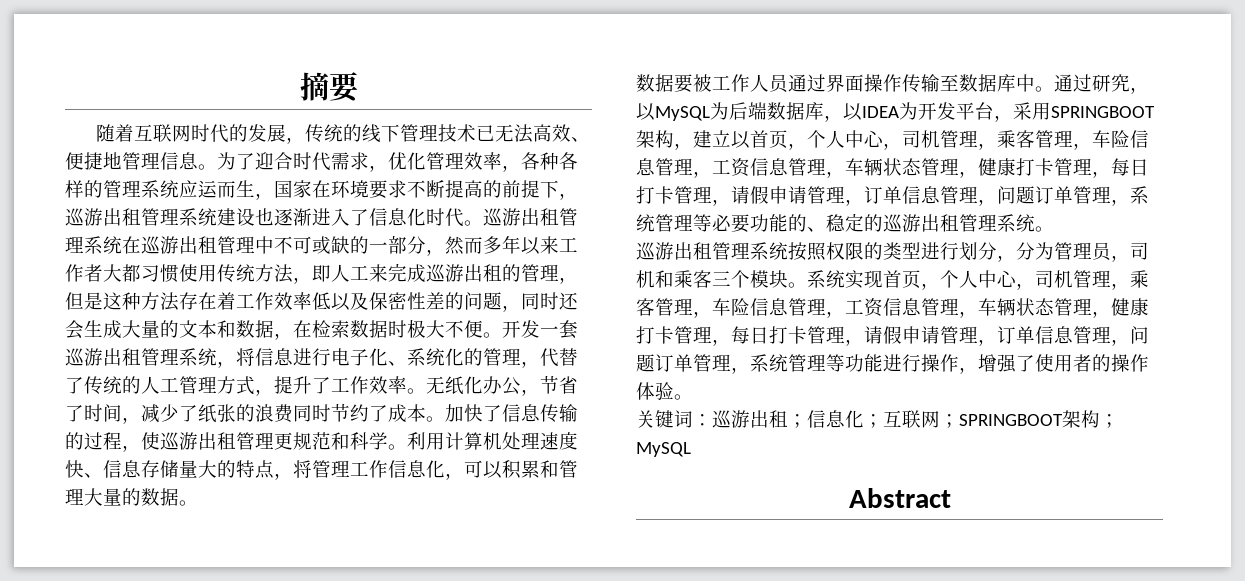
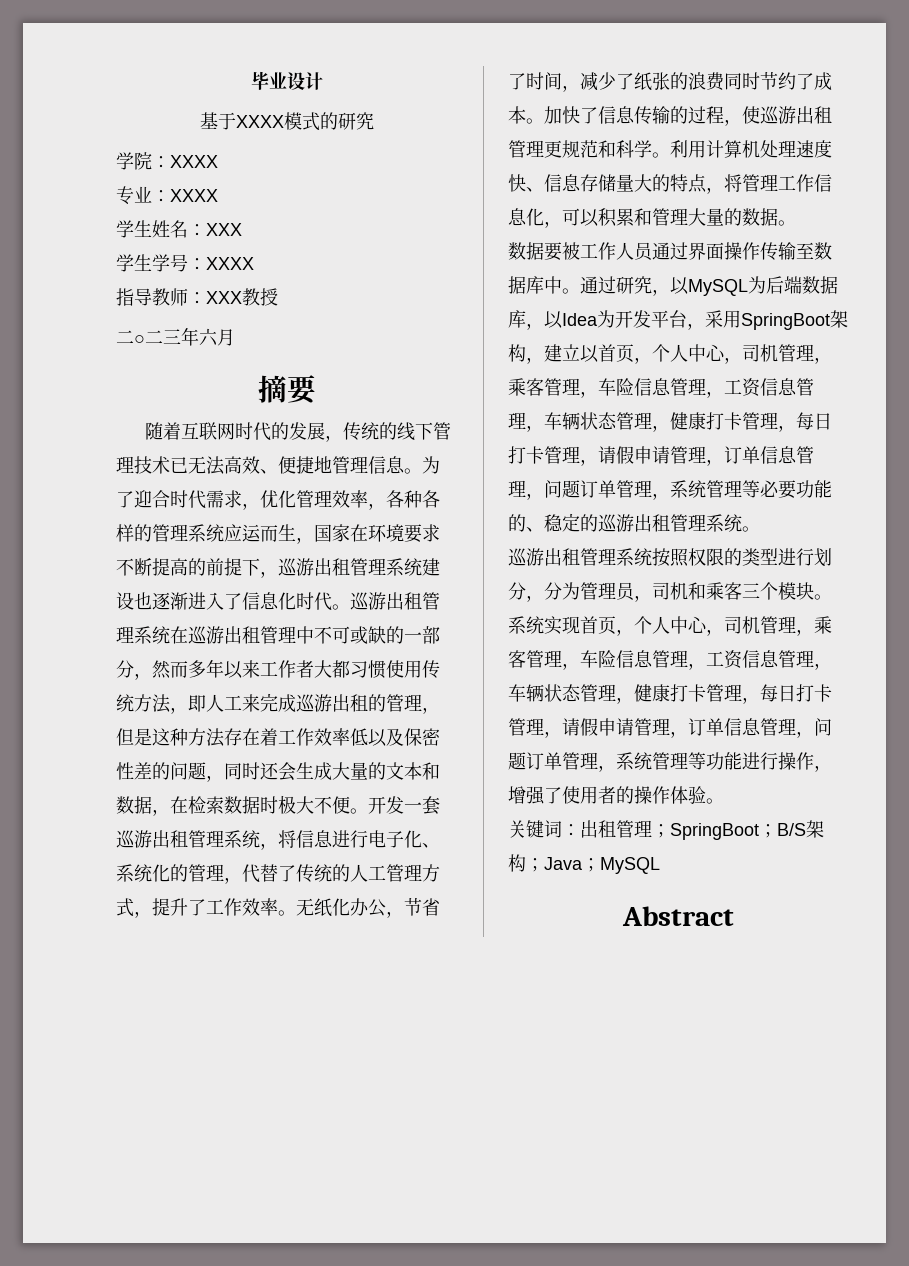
+ 毕业设计
+ 基于XXXX模式的研究
+ 学院：XXXX
+ 专业：XXXX
+ 学生姓名：XXX
+ 学生学号：XXXX
+ 指导教师：XXX教授
+ 二○二三年六月
- 通过研究，以MySQL为后端数据库，以IDEA为开发平台，采用SPRINGBOOT架构，建立以首页，个人中心，司机管理，乘客管理，车险信息管理，工资信息管理，车辆状态管理，健康打卡管理，每日打卡管理，请假申请管理，订单信息管理，问题订单管理，系统管理等必要功能的、稳定的巡游出租管理系统。
+ 通过研究，以MySQL为后端数据库，以Idea为开发平台，采用SpringBoot架构，建立以首页，个人中心，司机管理，乘客管理，车险信息管理，工资信息管理，车辆状态管理，健康打卡管理，每日打卡管理，请假申请管理，订单信息管理，问题订单管理，系统管理等必要功能的、稳定的巡游出租管理系统。
- 关键词：巡游出租；信息化；互联网；SPRINGBOOT架构；MySQL
+ 关键词：出租管理；SpringBoot；B/S架构；Java；MySQL

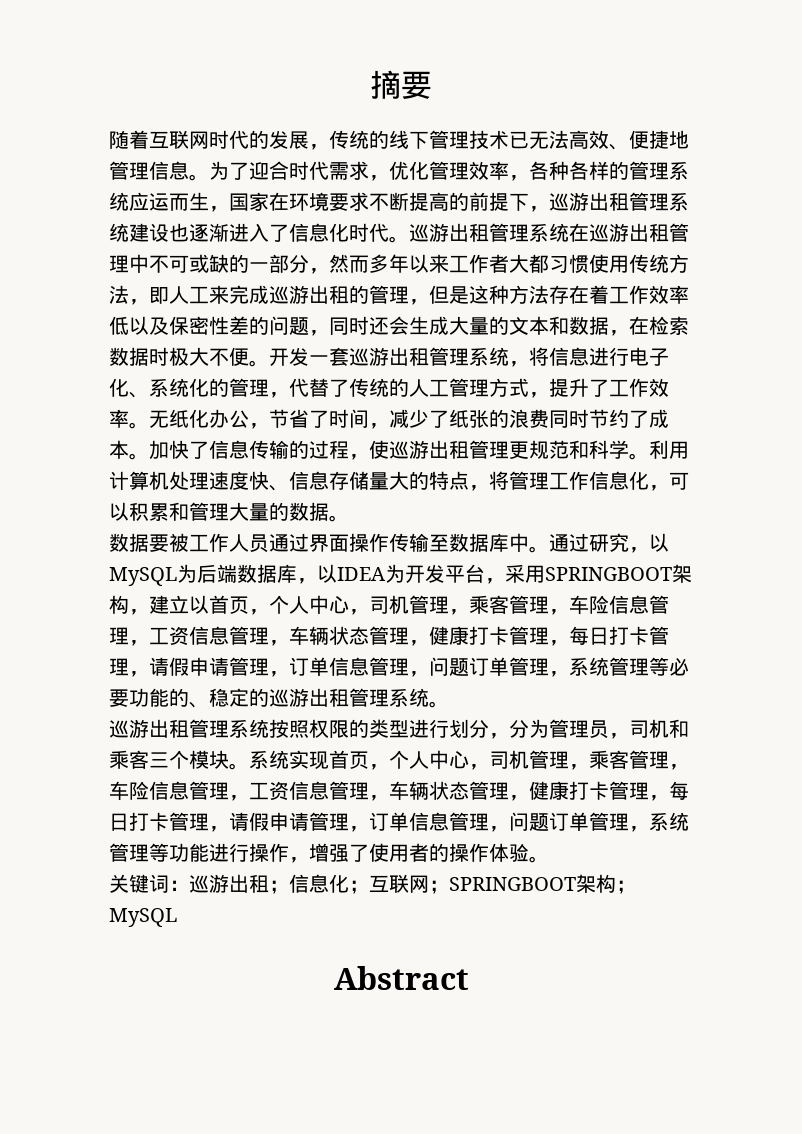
- 毕业设计
- 基于XXXX模式的研究
- 学院：XXXX
- 专业：XXXX
- 学生姓名：XXX
- 学生学号：XXXX
- 指导教师：XXX教授
- 二○二三年六月
- 通过研究，以MySQL为后端数据库，以Idea为开发平台，采用SpringBoot架构，建立以首页，个人中心，司机管理，乘客管理，车险信息管理，工资信息管理，车辆状态管理，健康打卡管理，每日打卡管理，请假申请管理，订单信息管理，问题订单管理，系统管理等必要功能的、稳定的巡游出租管理系统。
+ 通过研究，以MySQL为后端数据库，以IDEA为开发平台，采用SPRINGBOOT架构，建立以首页，个人中心，司机管理，乘客管理，车险信息管理，工资信息管理，车辆状态管理，健康打卡管理，每日打卡管理，请假申请管理，订单信息管理，问题订单管理，系统管理等必要功能的、稳定的巡游出租管理系统。
- 关键词：出租管理；SpringBoot；B/S架构；Java；MySQL
+ 关键词：巡游出租；信息化；互联网；SPRINGBOOT架构；MySQL

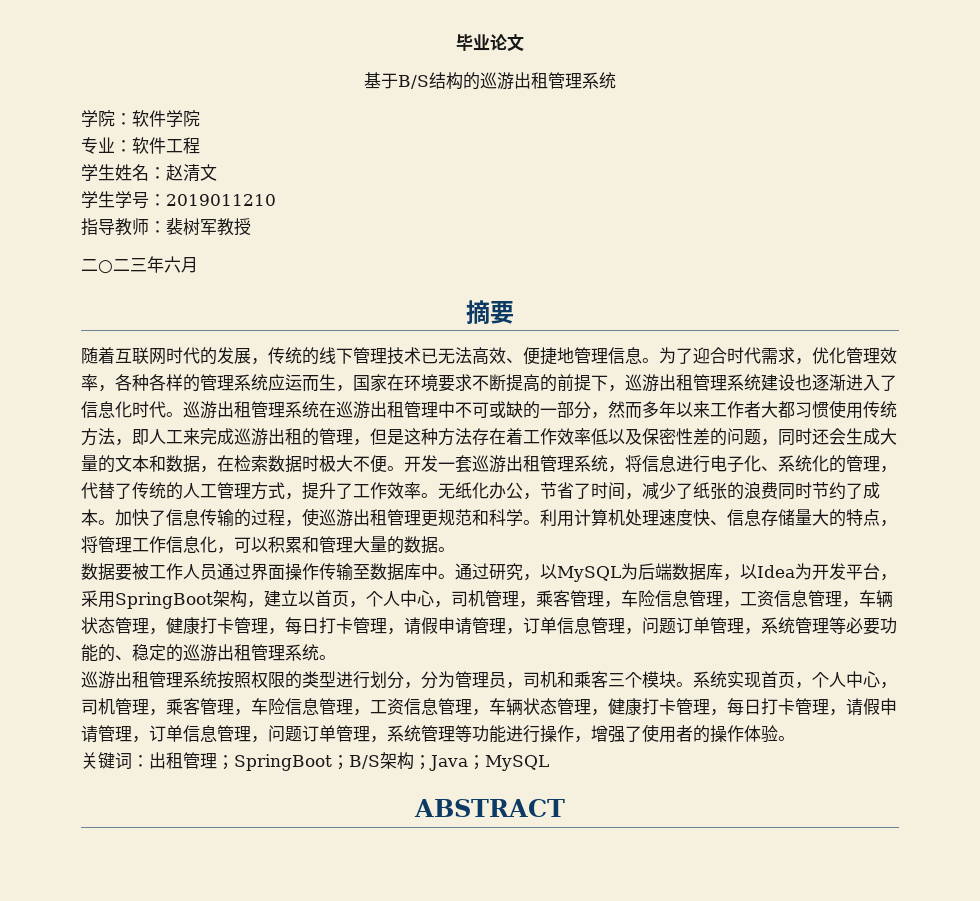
+ 毕业论文
+ 基于B/S结构的巡游出租管理系统
+ 学院：软件学院
+ 专业：软件工程
+ 学生姓名：赵清文
+ 学生学号：2019011210
+ 指导教师：裴树军教授
+ 二○二三年六月
- 通过研究，以MySQL为后端数据库，以IDEA为开发平台，采用SPRINGBOOT架构，建立以首页，个人中心，司机管理，乘客管理，车险信息管理，工资信息管理，车辆状态管理，健康打卡管理，每日打卡管理，请假申请管理，订单信息管理，问题订单管理，系统管理等必要功能的、稳定的巡游出租管理系统。
+ 通过研究，以MySQL为后端数据库，以Idea为开发平台，采用SpringBoot架构，建立以首页，个人中心，司机管理，乘客管理，车险信息管理，工资信息管理，车辆状态管理，健康打卡管理，每日打卡管理，请假申请管理，订单信息管理，问题订单管理，系统管理等必要功能的、稳定的巡游出租管理系统。
- 关键词：巡游出租；信息化；互联网；SPRINGBOOT架构；MySQL
+ 关键词：出租管理；SpringBoot；B/S架构；Java；MySQL
- Abstract
+ ABSTRACT

